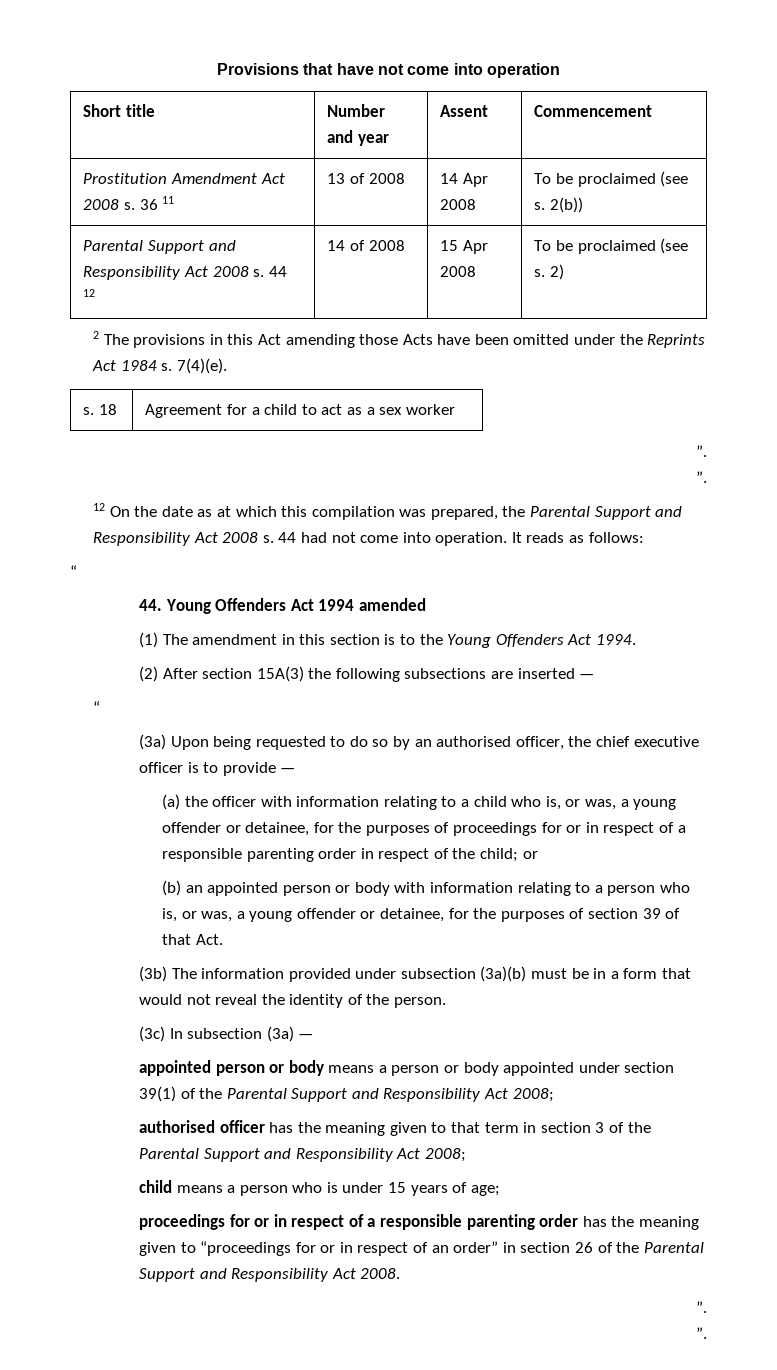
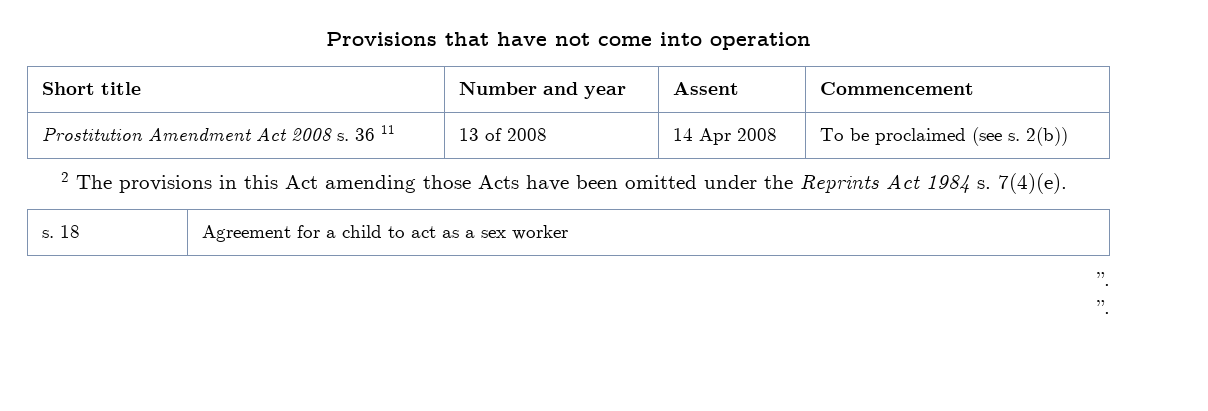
- Parental Support and Responsibility Act 2008 s. 44 12 | 14 of 2008 | 15 Apr 2008 | To be proclaimed (see s. 2)
- 12 On the date as at which this compilation was prepared, the Parental Support and Responsibility Act 2008 s. 44 had not come into operation. It reads as follows:
- “
- 44. Young Offenders Act 1994 amended
- (1) The amendment in this section is to the Young Offenders Act 1994.
- (2) After section 15A(3) the following subsections are inserted —
- “
- (3a) Upon being requested to do so by an authorised officer, the chief executive officer is to provide —
- (a) the officer with information relating to a child who is, or was, a young offender or detainee, for the purposes of proceedings for or in respect of a responsible parenting order in respect of the child; or
- (b) an appointed person or body with information relating to a person who is, or was, a young offender or detainee, for the purposes of section 39 of that Act.
- (3b) The information provided under subsection (3a)(b) must be in a form that would not reveal the identity of the person.
- (3c) In subsection (3a) —
- appointed person or body means a person or body appointed under section 39(1) of the Parental Support and Responsibility Act 2008;
- authorised officer has the meaning given to that term in section 3 of the Parental Support and Responsibility Act 2008;
- child means a person who is under 15 years of age;
- proceedings for or in respect of a responsible parenting order has the meaning given to “proceedings for or in respect of an order” in section 26 of the Parental Support and Responsibility Act 2008.
- ”.
- ”.

